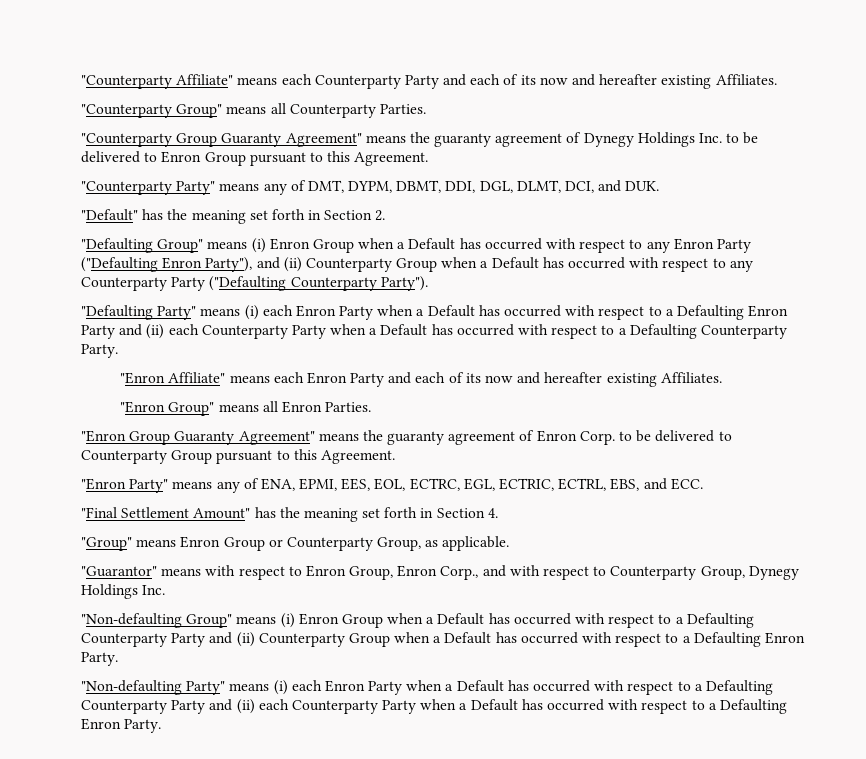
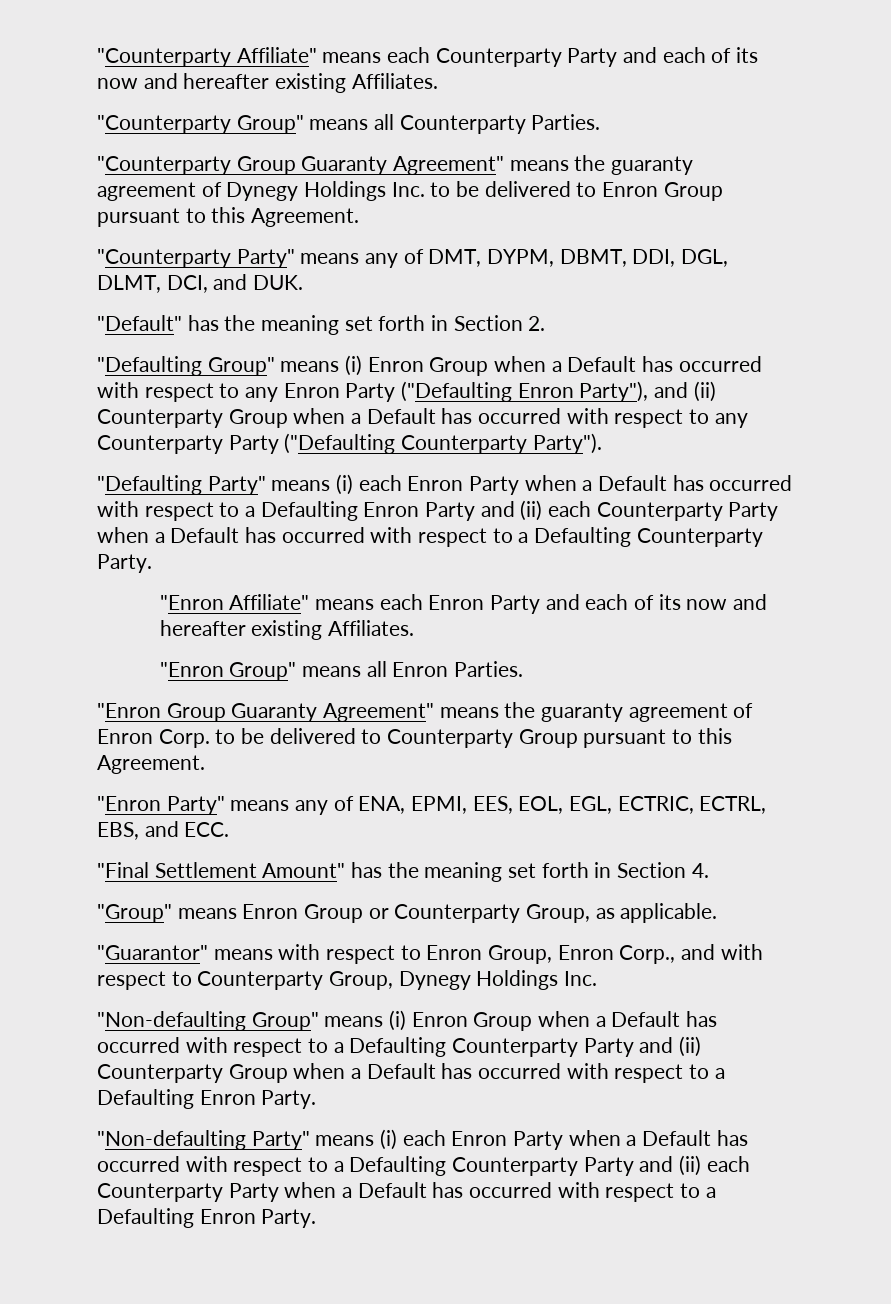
- "Enron Party" means any of ENA, EPMI, EES, EOL, ECTRC, EGL, ECTRIC, ECTRL, EBS, and ECC.
+ "Enron Party" means any of ENA, EPMI, EES, EOL, EGL, ECTRIC, ECTRL, EBS, and ECC.

